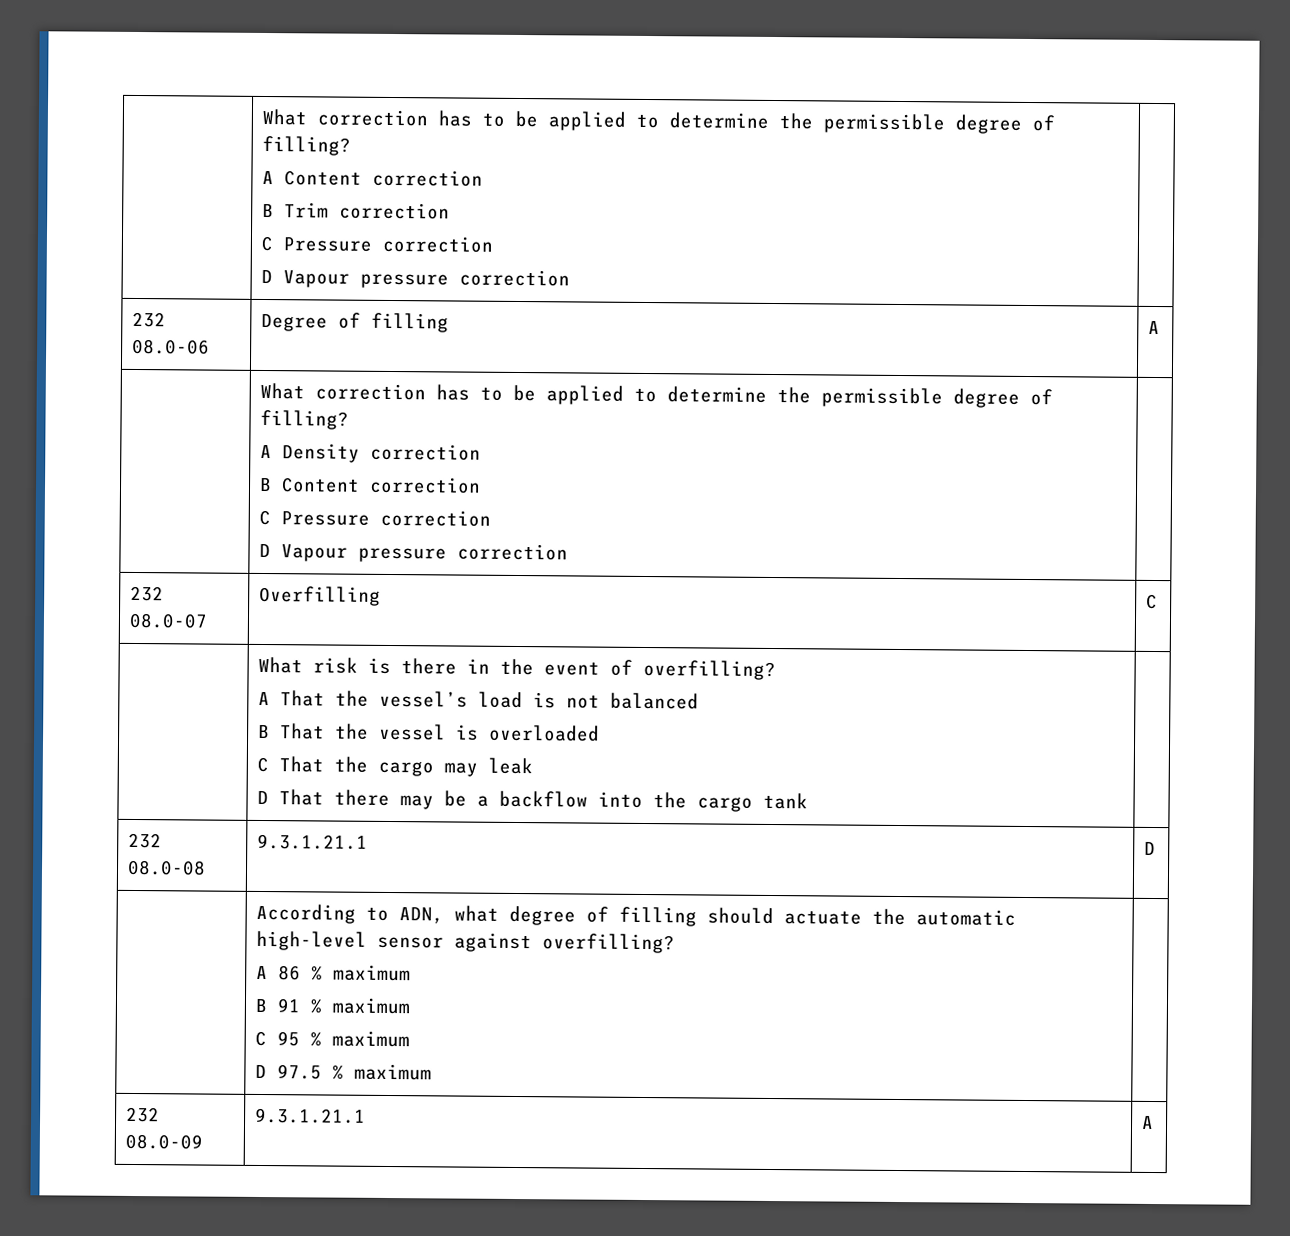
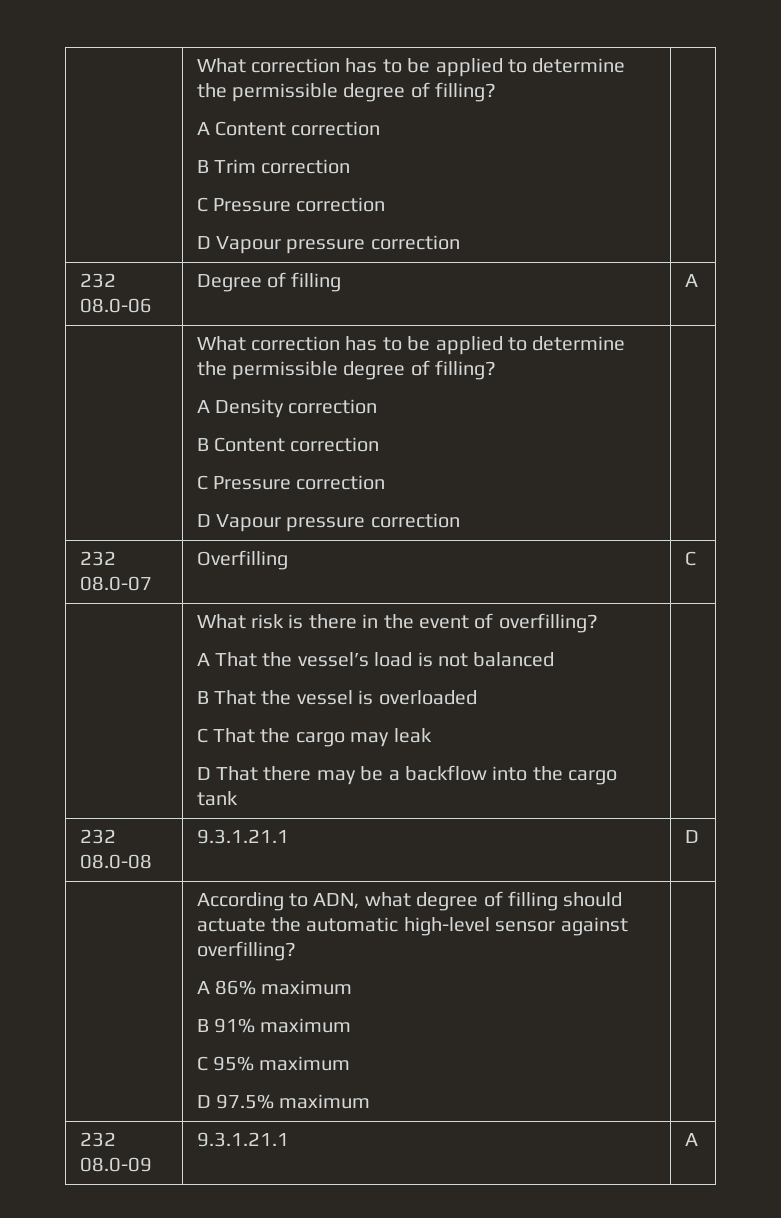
  | According to ADN, what degree of filling should actuate the automatic high-level sensor against overfilling?
- A 86 % maximum
- B 91 % maximum
- C 95 % maximum
- D 97.5 % maximum |
+ A 86% maximum
+ B 91% maximum
+ C 95% maximum
+ D 97.5% maximum |

